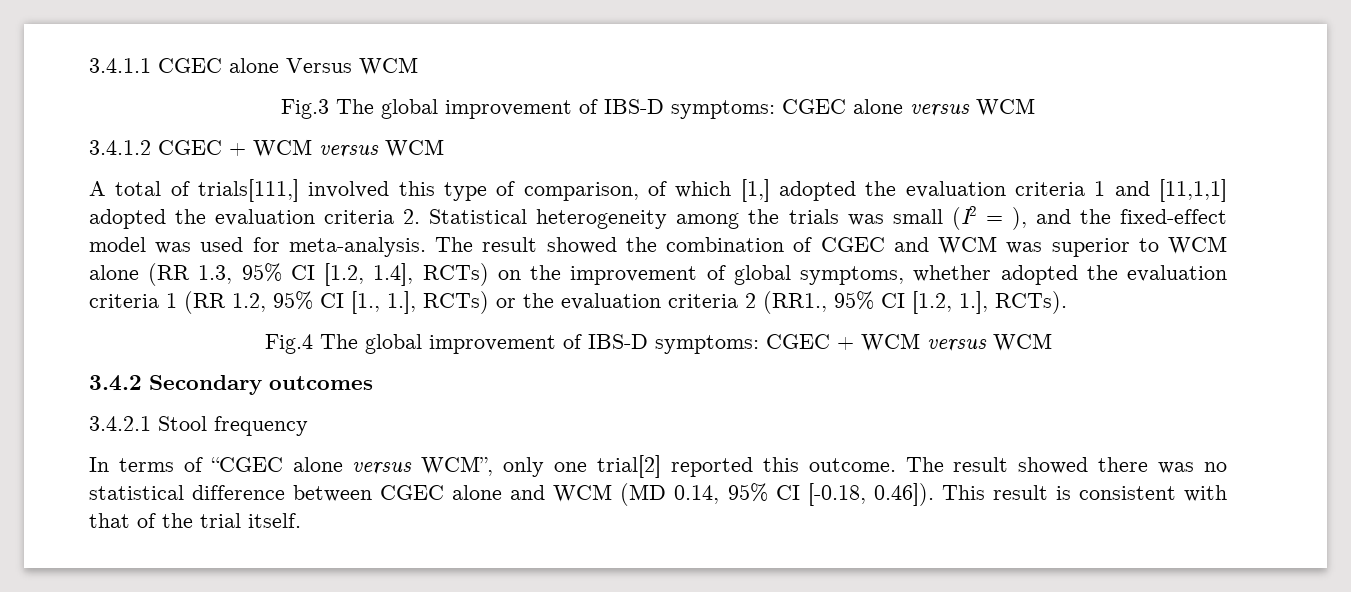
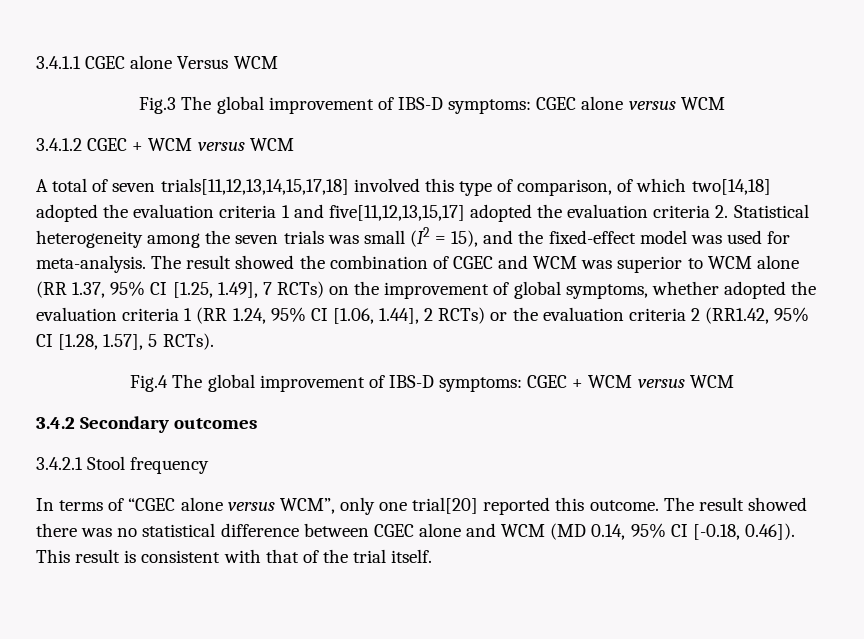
- A total of trials[111,] involved this type of comparison, of which [1,] adopted the evaluation criteria 1 and [11,1,1] adopted the evaluation criteria 2. Statistical heterogeneity among the trials was small (I2 = ), and the fixed-effect model was used for meta-analysis.
+ A total of seven trials[11,12,13,14,15,17,18] involved this type of comparison, of which two[14,18] adopted the evaluation criteria 1 and five[11,12,13,15,17] adopted the evaluation criteria 2. Statistical heterogeneity among the seven trials was small (I2 = 15), and the fixed-effect model was used for meta-analysis.
- The result showed the combination of CGEC and WCM was superior to WCM alone (RR 1.3, 95% CI [1.2, 1.4], RCTs) on the improvement of global symptoms, whether adopted the evaluation criteria 1 (RR 1.2, 95% CI [1., 1.], RCTs) or the evaluation criteria 2 (RR1., 95% CI [1.2, 1.], RCTs).
+ The result showed the combination of CGEC and WCM was superior to WCM alone (RR 1.37, 95% CI [1.25, 1.49], 7 RCTs) on the improvement of global symptoms, whether adopted the evaluation criteria 1 (RR 1.24, 95% CI [1.06, 1.44], 2 RCTs) or the evaluation criteria 2 (RR1.42, 95% CI [1.28, 1.57], 5 RCTs).
- In terms of “CGEC alone versus WCM”, only one trial[2] reported this outcome.
+ In terms of “CGEC alone versus WCM”, only one trial[20] reported this outcome.

